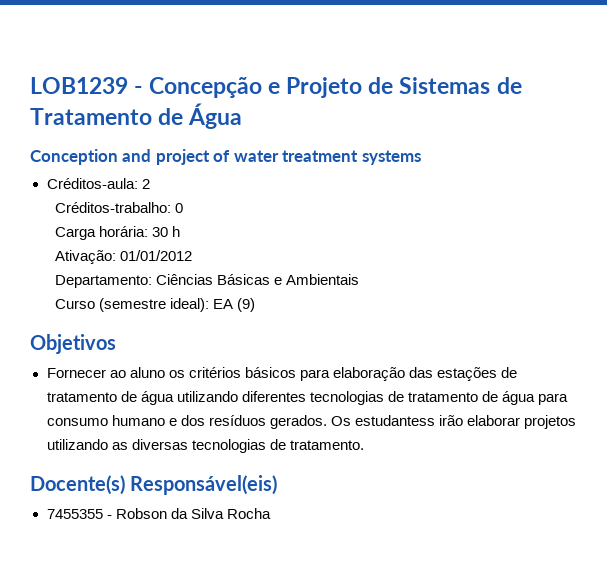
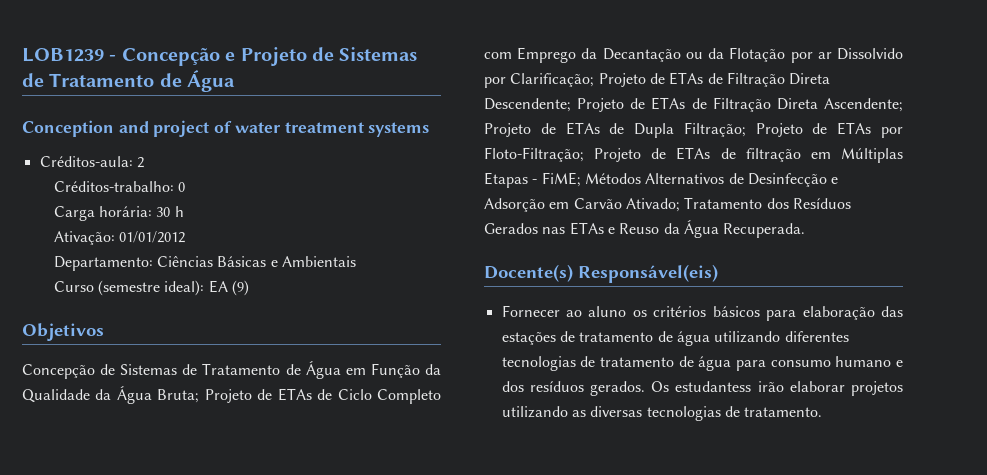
+ Concepção de Sistemas de Tratamento de Água em Função da Qualidade da Água Bruta; Projeto de ETAs de Ciclo Completo com Emprego da Decantação ou da Flotação por ar Dissolvido por Clarificação; Projeto de ETAs de Filtração Direta Descendente; Projeto de ETAs de Filtração Direta Ascendente; Projeto de ETAs de Dupla Filtração; Projeto de ETAs por Floto-Filtração; Projeto de ETAs de filtração em Múltiplas Etapas - FiME; Métodos Alternativos de Desinfecção e Adsorção em Carvão Ativado; Tratamento dos Resíduos Gerados nas ETAs e Reuso da Água Recuperada.
+ Docente(s) Responsável(eis)
- Docente(s) Responsável(eis)
- 7455355 - Robson da Silva Rocha

